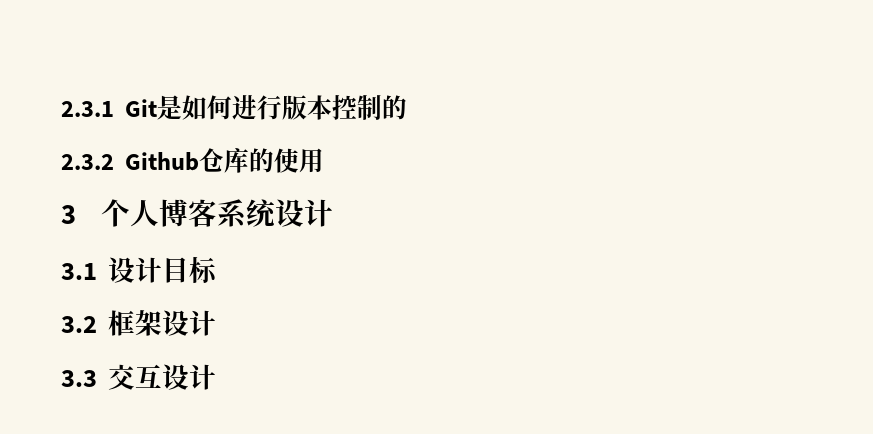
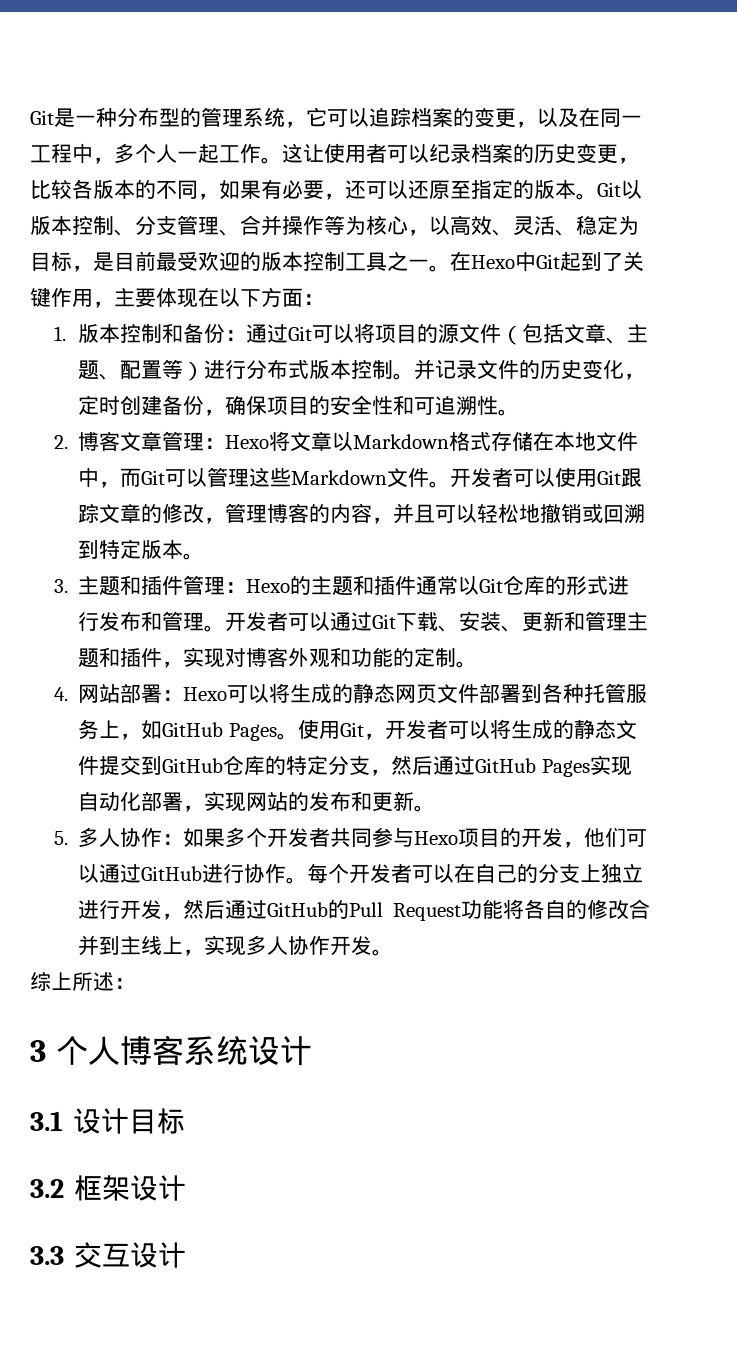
- 2.3.1 Git是如何进行版本控制的
- 2.3.2 Github仓库的使用
+ Git是一种分布型的管理系统，它可以追踪档案的变更，以及在同一工程中，多个人一起工作。这让使用者可以纪录档案的历史变更，比较各版本的不同，如果有必要，还可以还原至指定的版本。Git以版本控制、分支管理、合并操作等为核心，以高效、灵活、稳定为目标，是目前最受欢迎的版本控制工具之一。在Hexo中Git起到了关键作用，主要体现在以下方面：
+ 1.版本控制和备份：通过Git可以将项目的源文件（包括文章、主题、配置等）进行分布式版本控制。并记录文件的历史变化，定时创建备份，确保项目的安全性和可追溯性。
+ 2.博客文章管理：Hexo将文章以Markdown格式存储在本地文件中，而Git可以管理这些Markdown文件。开发者可以使用Git跟踪文章的修改，管理博客的内容，并且可以轻松地撤销或回溯到特定版本。
+ 3.主题和插件管理：Hexo的主题和插件通常以Git仓库的形式进行发布和管理。开发者可以通过Git下载、安装、更新和管理主题和插件，实现对博客外观和功能的定制。
+ 4.网站部署：Hexo可以将生成的静态网页文件部署到各种托管服务上，如GitHub Pages。使用Git，开发者可以将生成的静态文件提交到GitHub仓库的特定分支，然后通过GitHub Pages实现自动化部署，实现网站的发布和更新。
+ 5.多人协作：如果多个开发者共同参与Hexo项目的开发，他们可以通过GitHub进行协作。每个开发者可以在自己的分支上独立进行开发，然后通过GitHub的Pull Request功能将各自的修改合并到主线上，实现多人协作开发。
+ 综上所述：

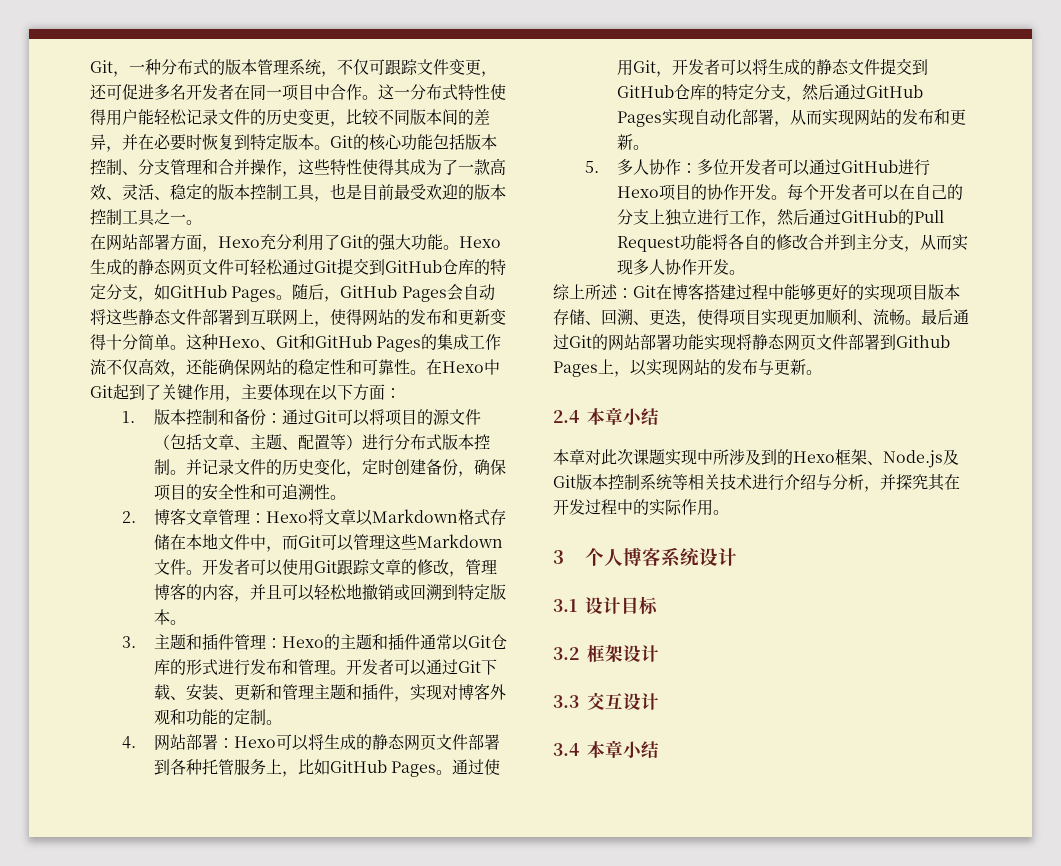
- Git是一种分布型的管理系统，它可以追踪档案的变更，以及在同一工程中，多个人一起工作。这让使用者可以纪录档案的历史变更，比较各版本的不同，如果有必要，还可以还原至指定的版本。Git以版本控制、分支管理、合并操作等为核心，以高效、灵活、稳定为目标，是目前最受欢迎的版本控制工具之一。
+ Git，一种分布式的版本管理系统，不仅可跟踪文件变更，还可促进多名开发者在同一项目中合作。这一分布式特性使得用户能轻松记录文件的历史变更，比较不同版本间的差异，并在必要时恢复到特定版本。Git的核心功能包括版本控制、分支管理和合并操作，这些特性使得其成为了一款高效、灵活、稳定的版本控制工具，也是目前最受欢迎的版本控制工具之一。
+ 在网站部署方面，Hexo充分利用了Git的强大功能。Hexo生成的静态网页文件可轻松通过Git提交到GitHub仓库的特定分支，如GitHub Pages。随后，GitHub Pages会自动将这些静态文件部署到互联网上，使得网站的发布和更新变得十分简单。这种Hexo、Git和GitHub Pages的集成工作流不仅高效，还能确保网站的稳定性和可靠性。
- 4.网站部署：Hexo可以将生成的静态网页文件部署到各种托管服务上，如GitHub Pages。使用Git，开发者可以将生成的静态文件提交到GitHub仓库的特定分支，然后通过GitHub Pages实现自动化部署，实现网站的发布和更新。
+ 4.网站部署：Hexo可以将生成的静态网页文件部署到各种托管服务上，比如GitHub Pages。通过使用Git，开发者可以将生成的静态文件提交到GitHub仓库的特定分支，然后通过GitHub Pages实现自动化部署，从而实现网站的发布和更新。
- 5.多人协作：如果多个开发者共同参与Hexo项目的开发，他们可以通过GitHub进行协作。
+ 5.多人协作：多位开发者可以通过GitHub进行Hexo项目的协作开发。
- 每个开发者可以在自己的分支上独立进行开发，然后通过GitHub的Pull Request功能将各自的修改合并到主线上，实现多人协作开发。
+ 每个开发者可以在自己的分支上独立进行工作，然后通过GitHub的Pull Request功能将各自的修改合并到主分支，从而实现多人协作开发。
- 综上所述：
+ 综上所述：Git在博客搭建过程中能够更好的实现项目版本存储、回溯、更迭，使得项目实现更加顺利、流畅。最后通过Git的网站部署功能实现将静态网页文件部署到Github Pages上，以实现网站的发布与更新。
+ 2.4本章小结
+ 本章对此次课题实现中所涉及到的Hexo框架、Node.js及Git版本控制系统等相关技术进行介绍与分析，并探究其在开发过程中的实际作用。
+ 3.4本章小结

